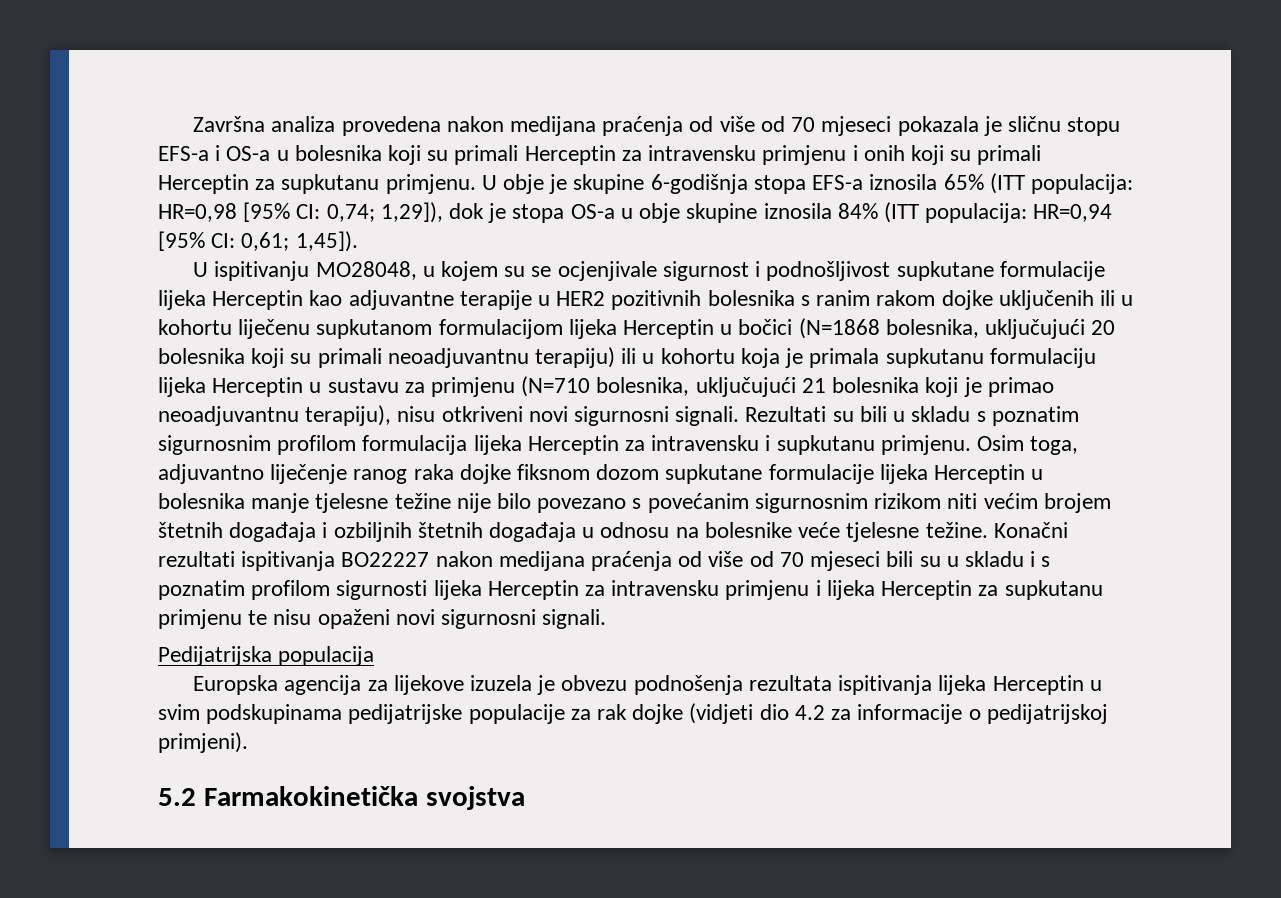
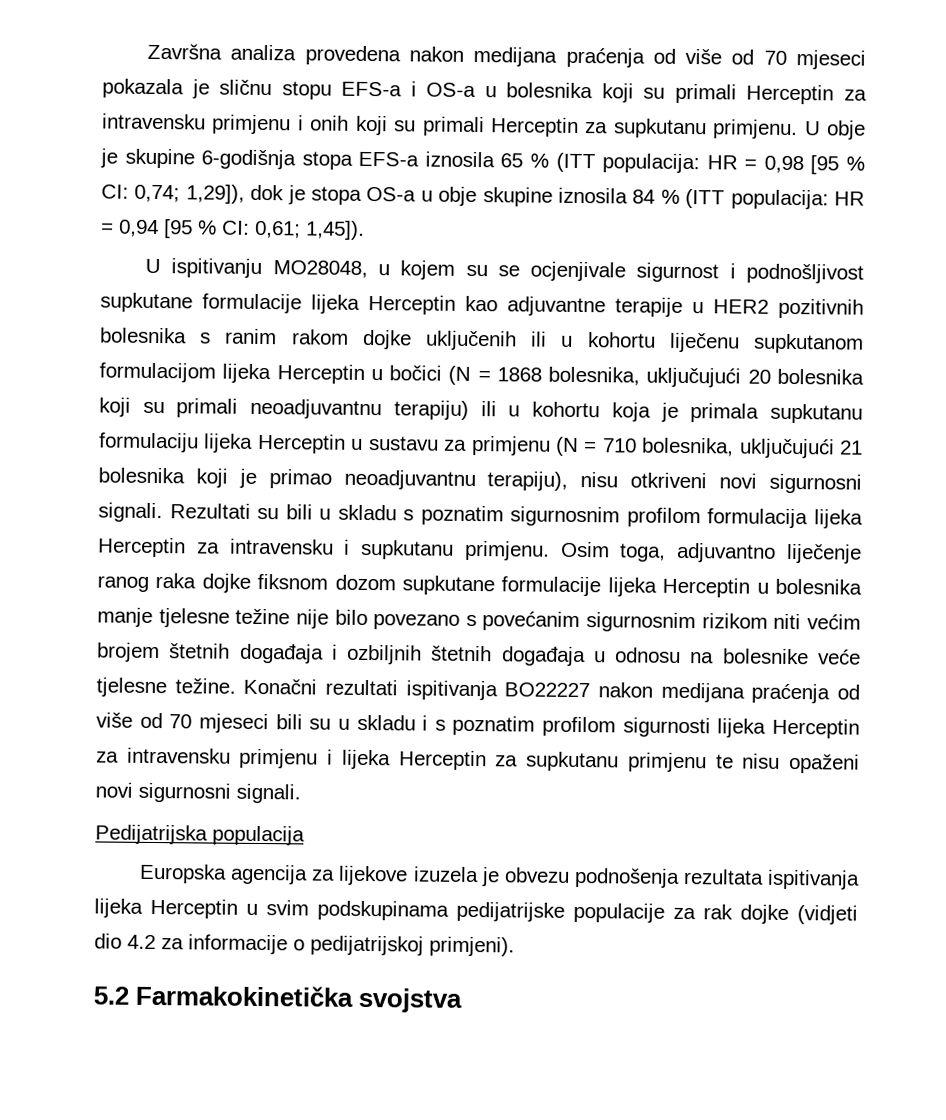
- U obje je skupine 6-godišnja stopa EFS-a iznosila 65% (ITT populacija: HR=0,98 [95% CI: 0,74; 1,29]), dok je stopa OS-a u obje skupine iznosila 84% (ITT populacija: HR=0,94 [95% CI: 0,61; 1,45]).
+ U obje je skupine 6-godišnja stopa EFS-a iznosila 65 % (ITT populacija: HR = 0,98 [95 % CI: 0,74; 1,29]), dok je stopa OS-a u obje skupine iznosila 84 % (ITT populacija: HR = 0,94 [95 % CI: 0,61; 1,45]).
- U ispitivanju MO28048, u kojem su se ocjenjivale sigurnost i podnošljivost supkutane formulacije lijeka Herceptin kao adjuvantne terapije u HER2 pozitivnih bolesnika s ranim rakom dojke uključenih ili u kohortu liječenu supkutanom formulacijom lijeka Herceptin u bočici (N=1868 bolesnika, uključujući 20 bolesnika koji su primali neoadjuvantnu terapiju) ili u kohortu koja je primala supkutanu formulaciju lijeka Herceptin u sustavu za primjenu (N=710 bolesnika, uključujući 21 bolesnika koji je primao neoadjuvantnu terapiju), nisu otkriveni novi sigurnosni signali.
+ U ispitivanju MO28048, u kojem su se ocjenjivale sigurnost i podnošljivost supkutane formulacije lijeka Herceptin kao adjuvantne terapije u HER2 pozitivnih bolesnika s ranim rakom dojke uključenih ili u kohortu liječenu supkutanom formulacijom lijeka Herceptin u bočici (N = 1868 bolesnika, uključujući 20 bolesnika koji su primali neoadjuvantnu terapiju) ili u kohortu koja je primala supkutanu formulaciju lijeka Herceptin u sustavu za primjenu (N = 710 bolesnika, uključujući 21 bolesnika koji je primao neoadjuvantnu terapiju), nisu otkriveni novi sigurnosni signali.

